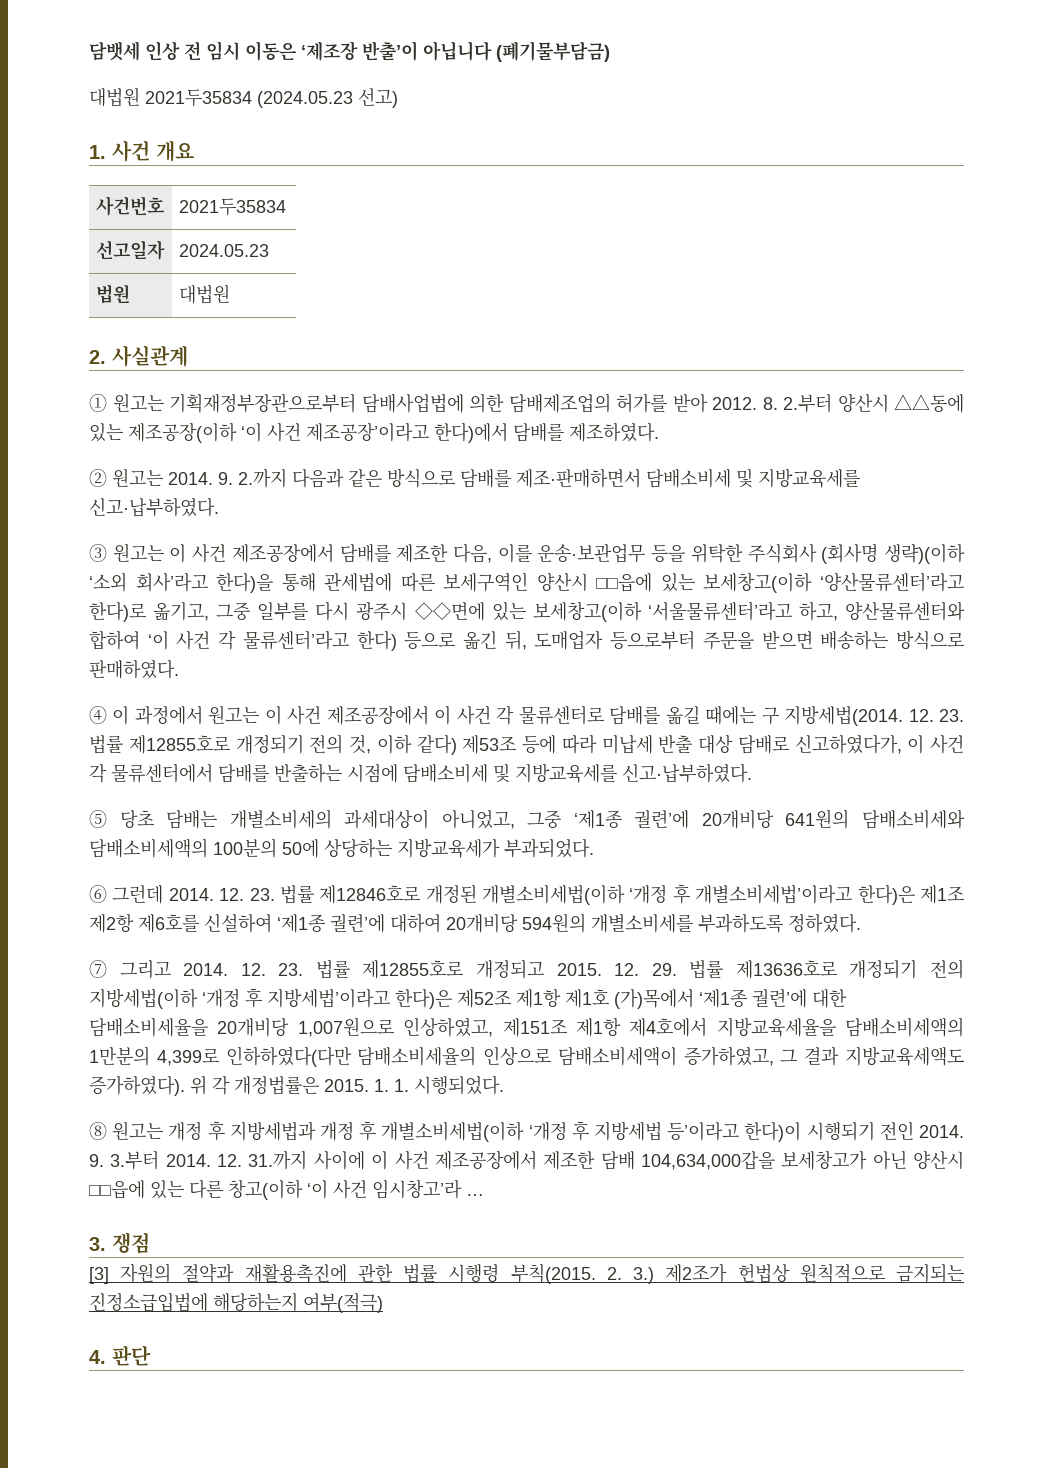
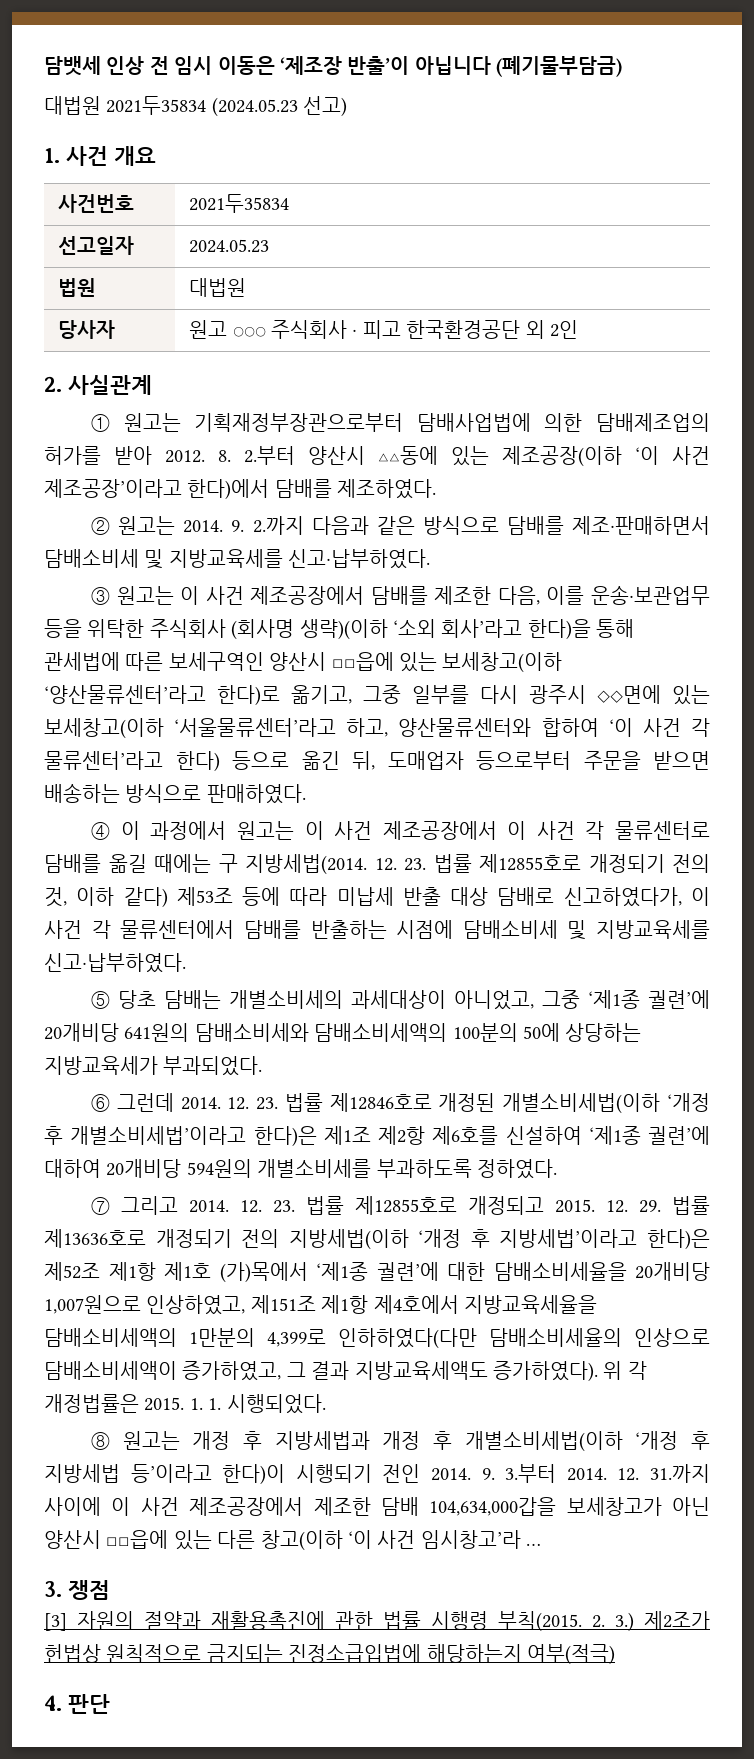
+ 당사자 | 원고 ○○○ 주식회사 · 피고 한국환경공단 외 2인

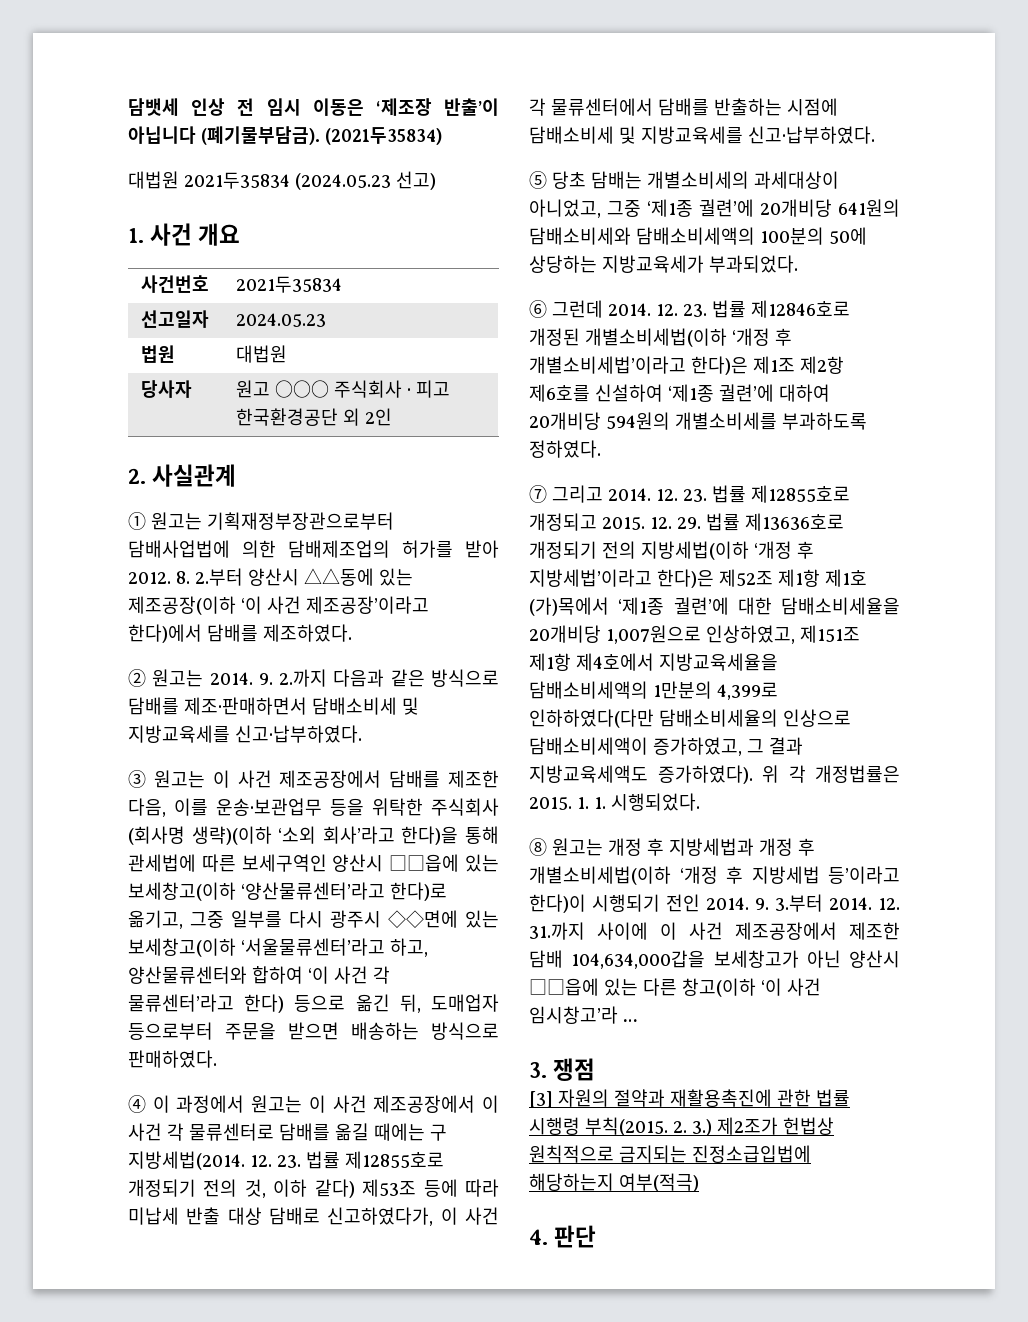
- 담뱃세 인상 전 임시 이동은 ‘제조장 반출’이 아닙니다 (폐기물부담금)
+ 담뱃세 인상 전 임시 이동은 ‘제조장 반출’이 아닙니다 (폐기물부담금). (2021두35834)

